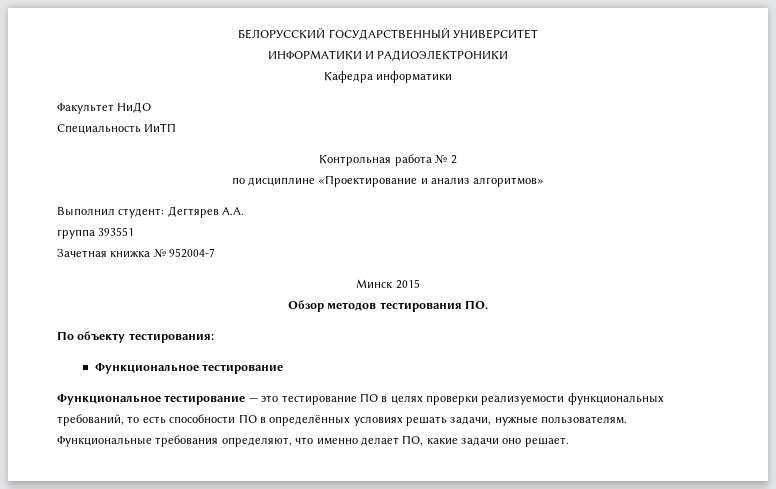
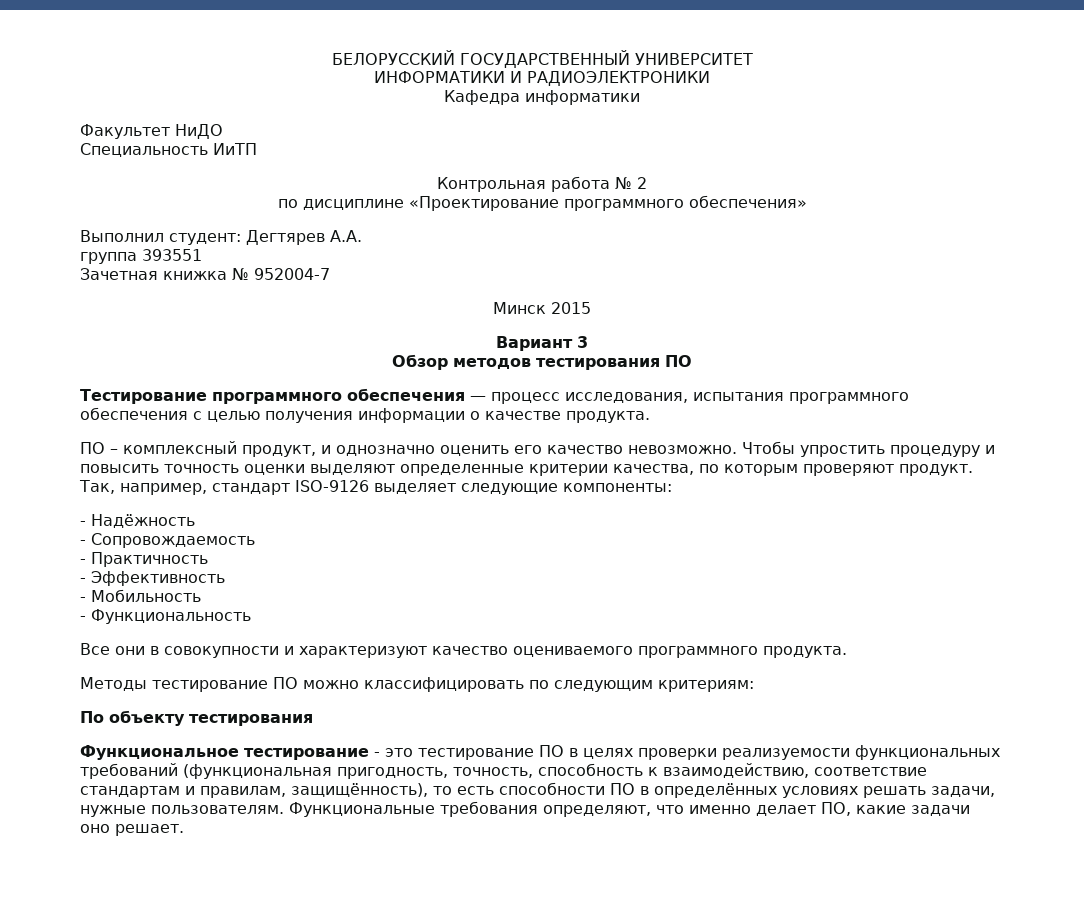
- по дисциплине «Проектирование и анализ алгоритмов»
+ по дисциплине «Проектирование программного обеспечения»
+ Вариант 3
- Обзор методов тестирования ПО.
+ Обзор методов тестирования ПО
+ Тестирование программного обеспечения — процесс исследования, испытания программного обеспечения с целью получения информации о качестве продукта.
+ ПО – комплексный продукт, и однозначно оценить его качество невозможно. Чтобы упростить процедуру и повысить точность оценки выделяют определенные критерии качества, по которым проверяют продукт. Так, например, стандарт ISO-9126 выделяет следующие компоненты:
+ - Надёжность
+ - Сопровождаемость
+ - Практичность
+ - Эффективность
+ - Мобильность
+ - Функциональность
+ Все они в совокупности и характеризуют качество оцениваемого программного продукта.
+ Методы тестирование ПО можно классифицировать по следующим критериям:
- По объекту тестирования:
- Функциональное тестирование
- Функциональное тестирование — это тестирование ПО в целях проверки реализуемости функциональных требований, то есть способности ПО в определённых условиях решать задачи, нужные пользователям.
+ По объекту тестирования
+ Функциональное тестирование - это тестирование ПО в целях проверки реализуемости функциональных требований (функциональная пригодность, точность, способность к взаимодействию, соответствие стандартам и правилам, защищённость), то есть способности ПО в определённых условиях решать задачи, нужные пользователям.

